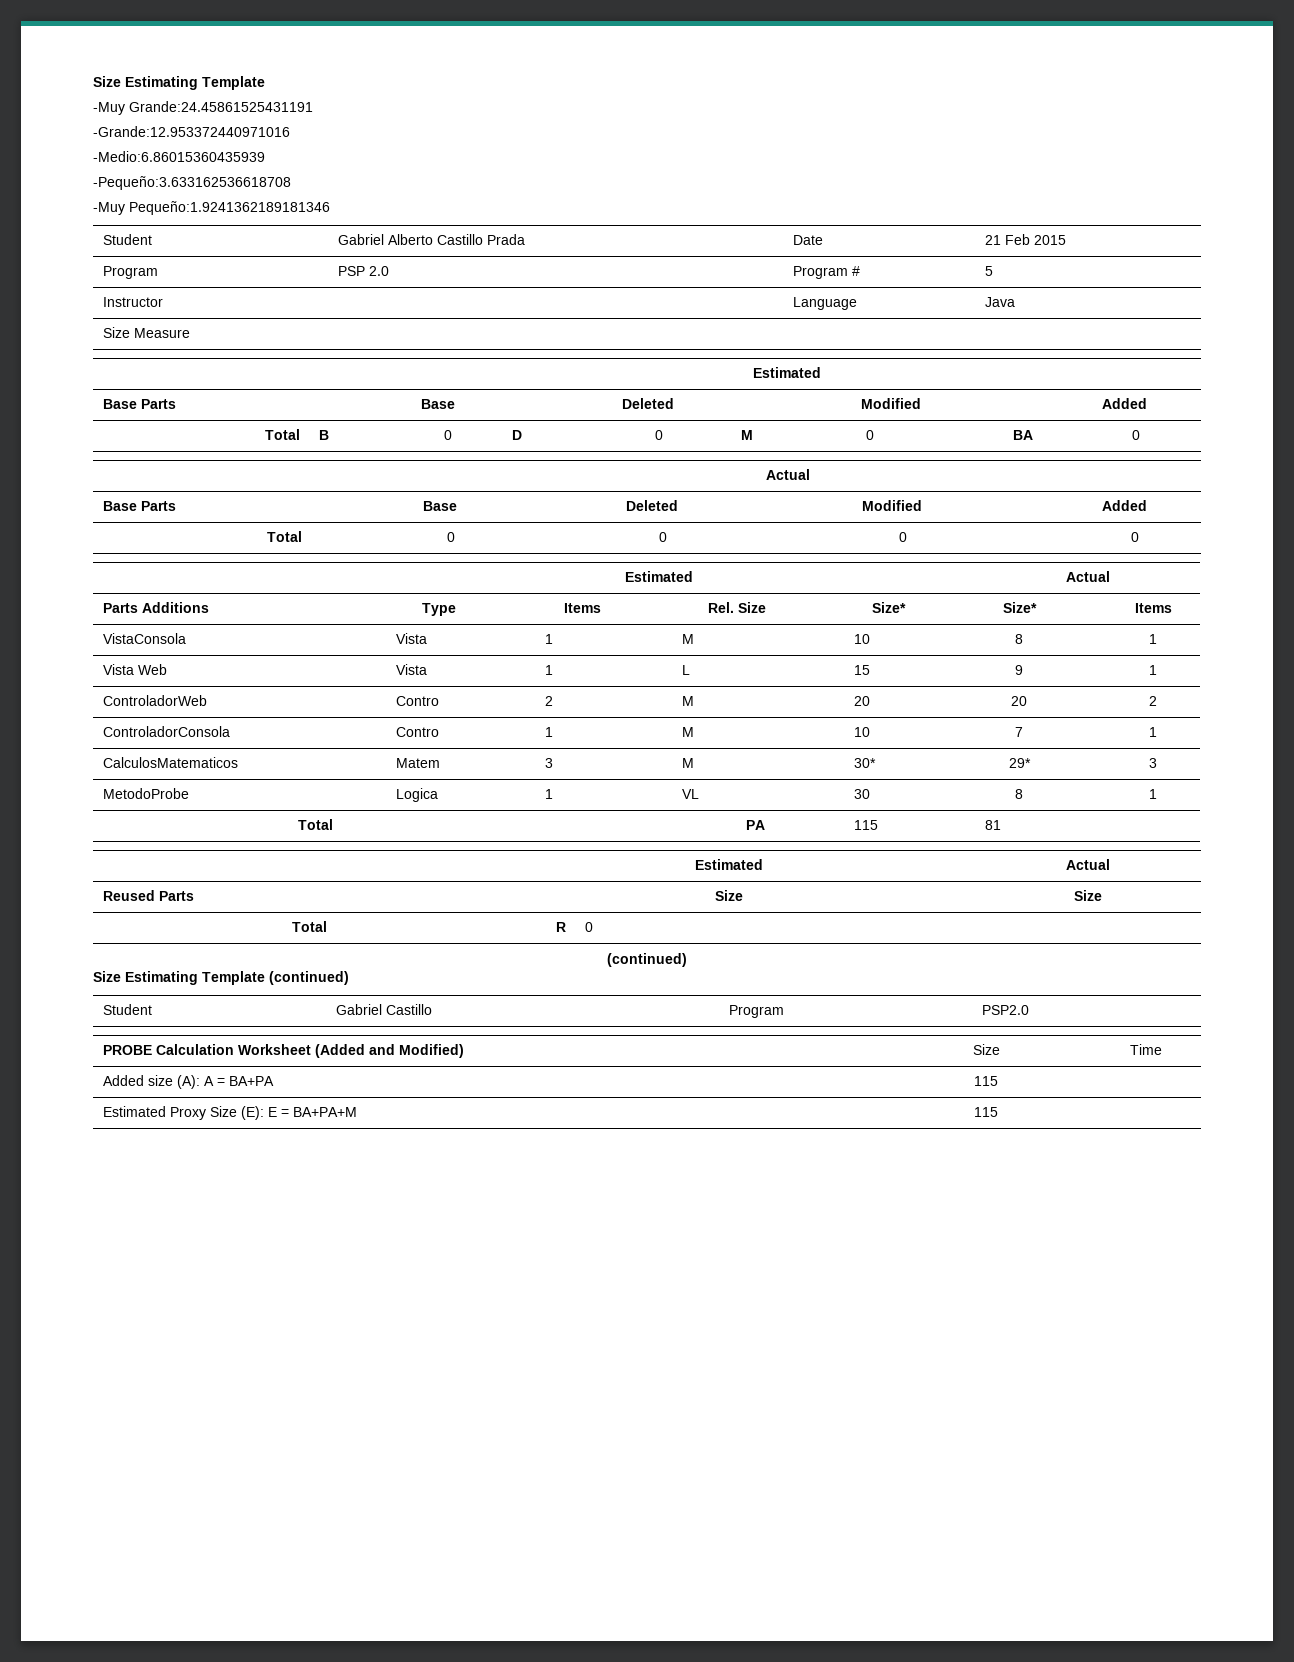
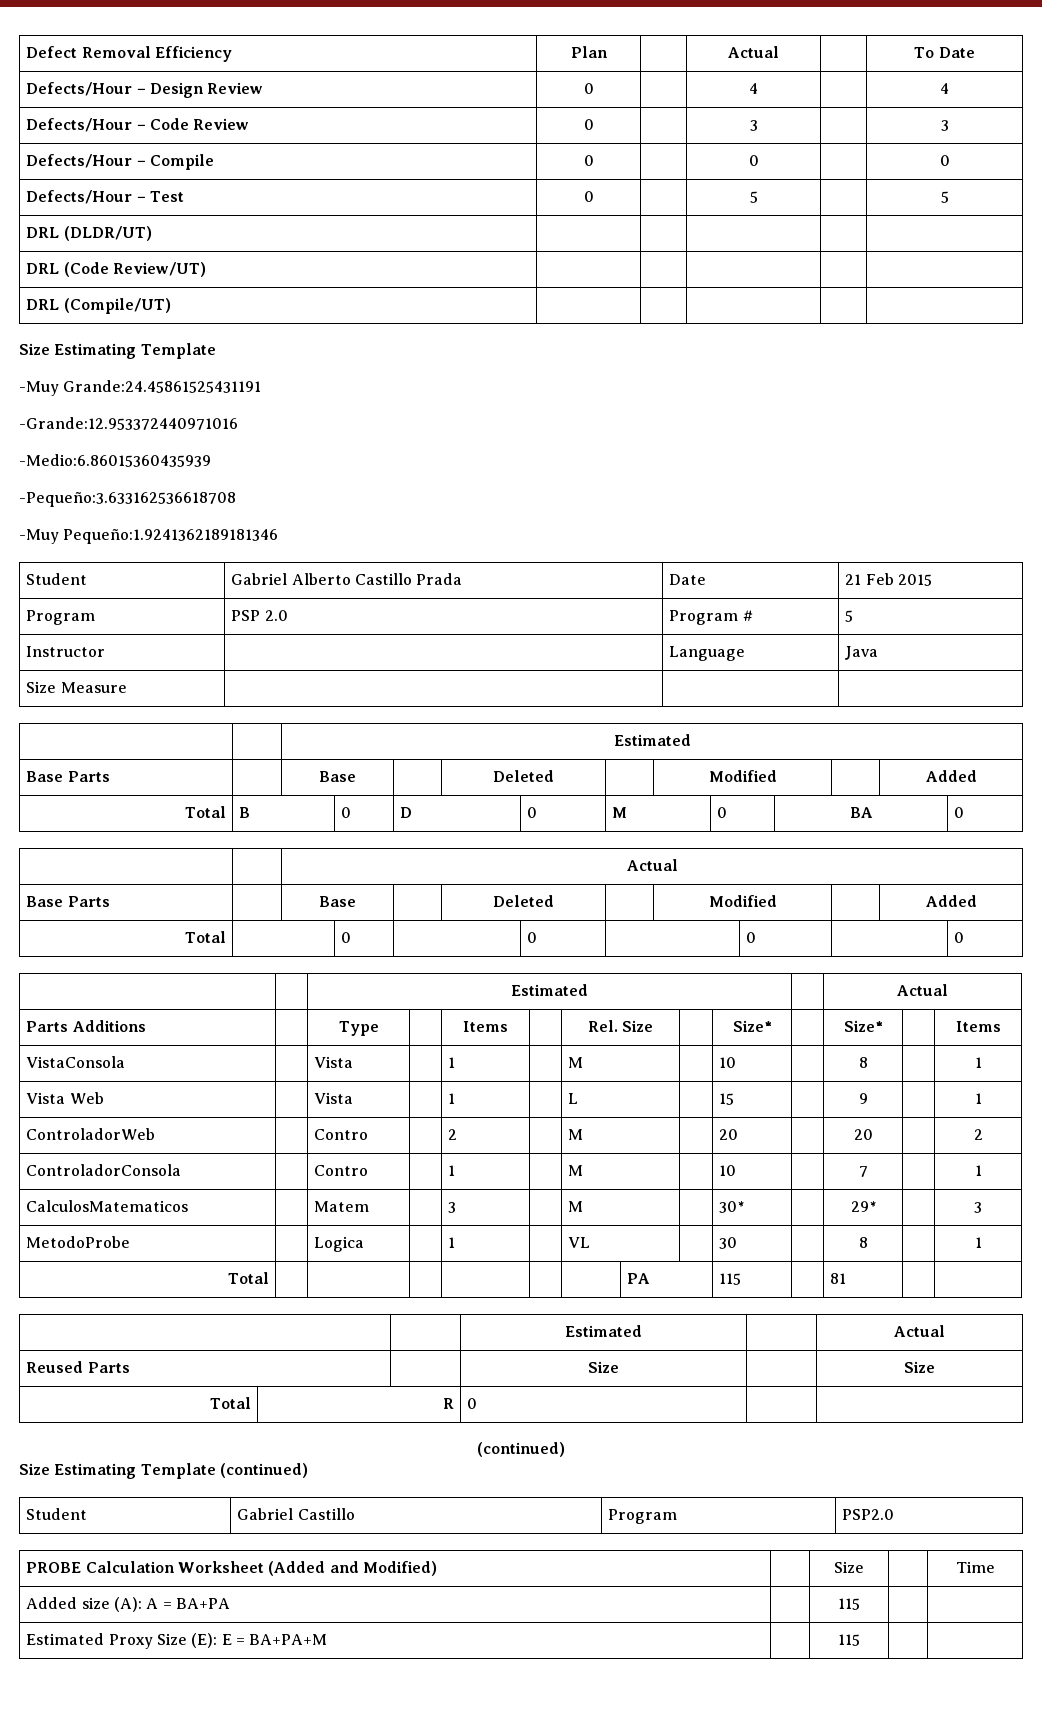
+ Defect Removal Efficiency | Plan | | Actual | | To Date
+ Defects/Hour − Design Review | 0 | | 4 | | 4
+ Defects/Hour − Code Review | 0 | | 3 | | 3
+ Defects/Hour − Compile | 0 | | 0 | | 0
+ Defects/Hour − Test | 0 | | 5 | | 5
+ DRL (DLDR/UT) | | | | |
+ DRL (Code Review/UT) | | | | |
+ DRL (Compile/UT) | | | | |

